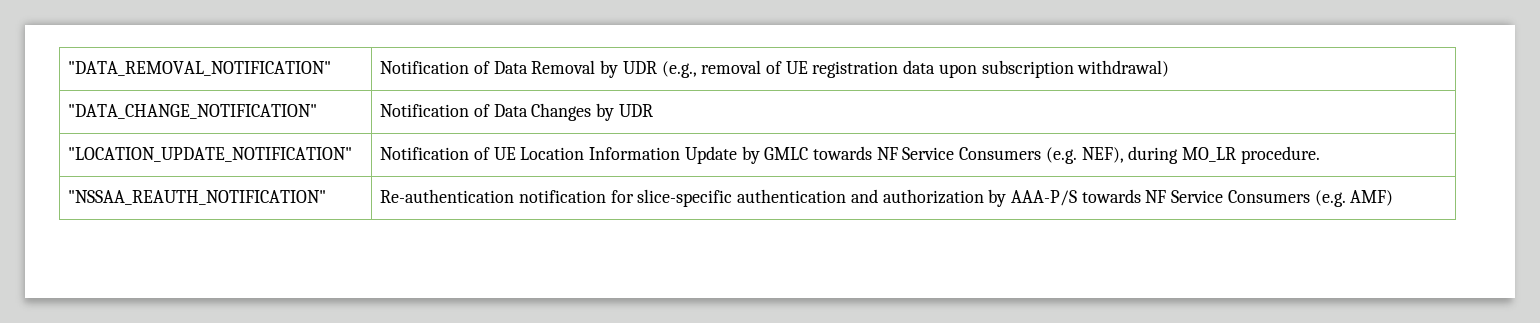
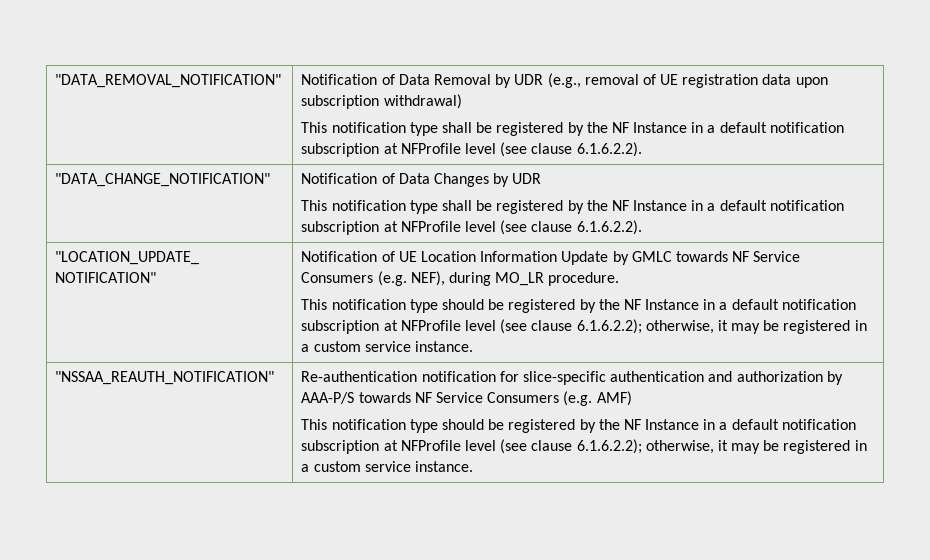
  "DATA_REMOVAL_NOTIFICATION" | Notification of Data Removal by UDR (e.g., removal of UE registration data upon subscription withdrawal)
+ This notification type shall be registered by the NF Instance in a default notification subscription at NFProfile level (see clause 6.1.6.2.2).
  "DATA_CHANGE_NOTIFICATION" | Notification of Data Changes by UDR
+ This notification type shall be registered by the NF Instance in a default notification subscription at NFProfile level (see clause 6.1.6.2.2).
  Notification of UE Location Information Update by GMLC towards NF Service Consumers (e.g. NEF), during MO_LR procedure.
+ This notification type should be registered by the NF Instance in a default notification subscription at NFProfile level (see clause 6.1.6.2.2); otherwise, it may be registered in a custom service instance.
  Re-authentication notification for slice-specific authentication and authorization by AAA-P/S towards NF Service Consumers (e.g. AMF)
+ This notification type should be registered by the NF Instance in a default notification subscription at NFProfile level (see clause 6.1.6.2.2); otherwise, it may be registered in a custom service instance.

